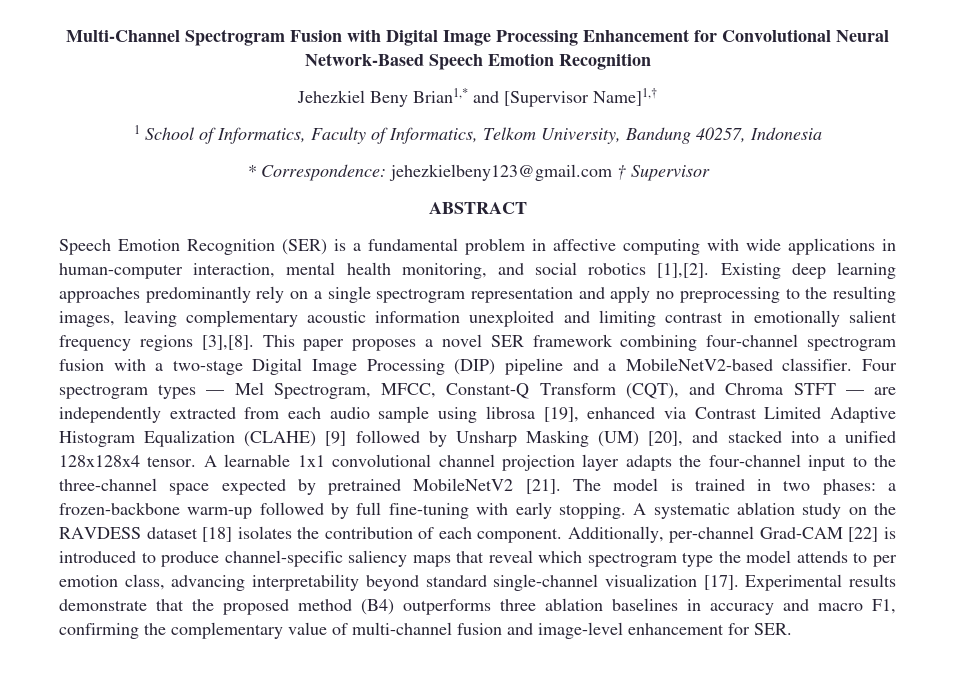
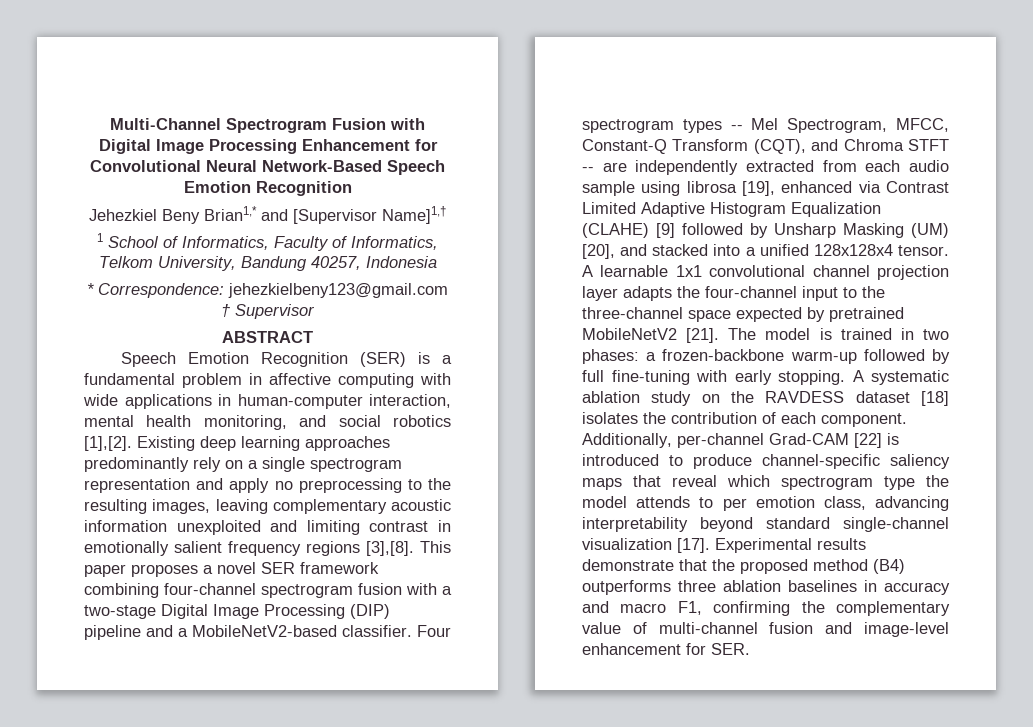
- Four spectrogram types — Mel Spectrogram, MFCC, Constant-Q Transform (CQT), and Chroma STFT — are independently extracted from each audio sample using librosa [19], enhanced via Contrast Limited Adaptive Histogram Equalization (CLAHE) [9] followed by Unsharp Masking (UM) [20], and stacked into a unified 128x128x4 tensor.
+ Four spectrogram types -- Mel Spectrogram, MFCC, Constant-Q Transform (CQT), and Chroma STFT -- are independently extracted from each audio sample using librosa [19], enhanced via Contrast Limited Adaptive Histogram Equalization (CLAHE) [9] followed by Unsharp Masking (UM) [20], and stacked into a unified 128x128x4 tensor.

